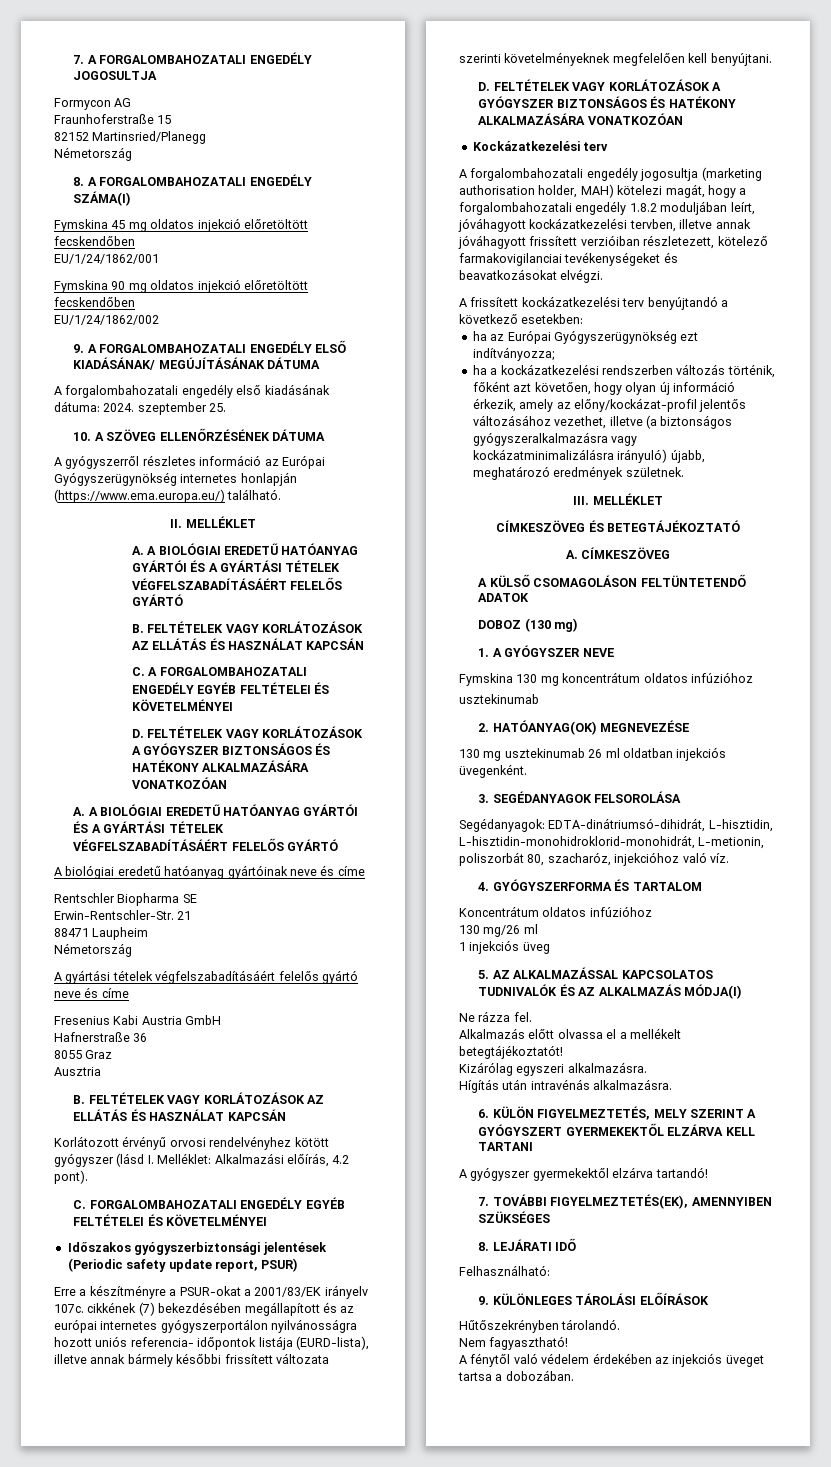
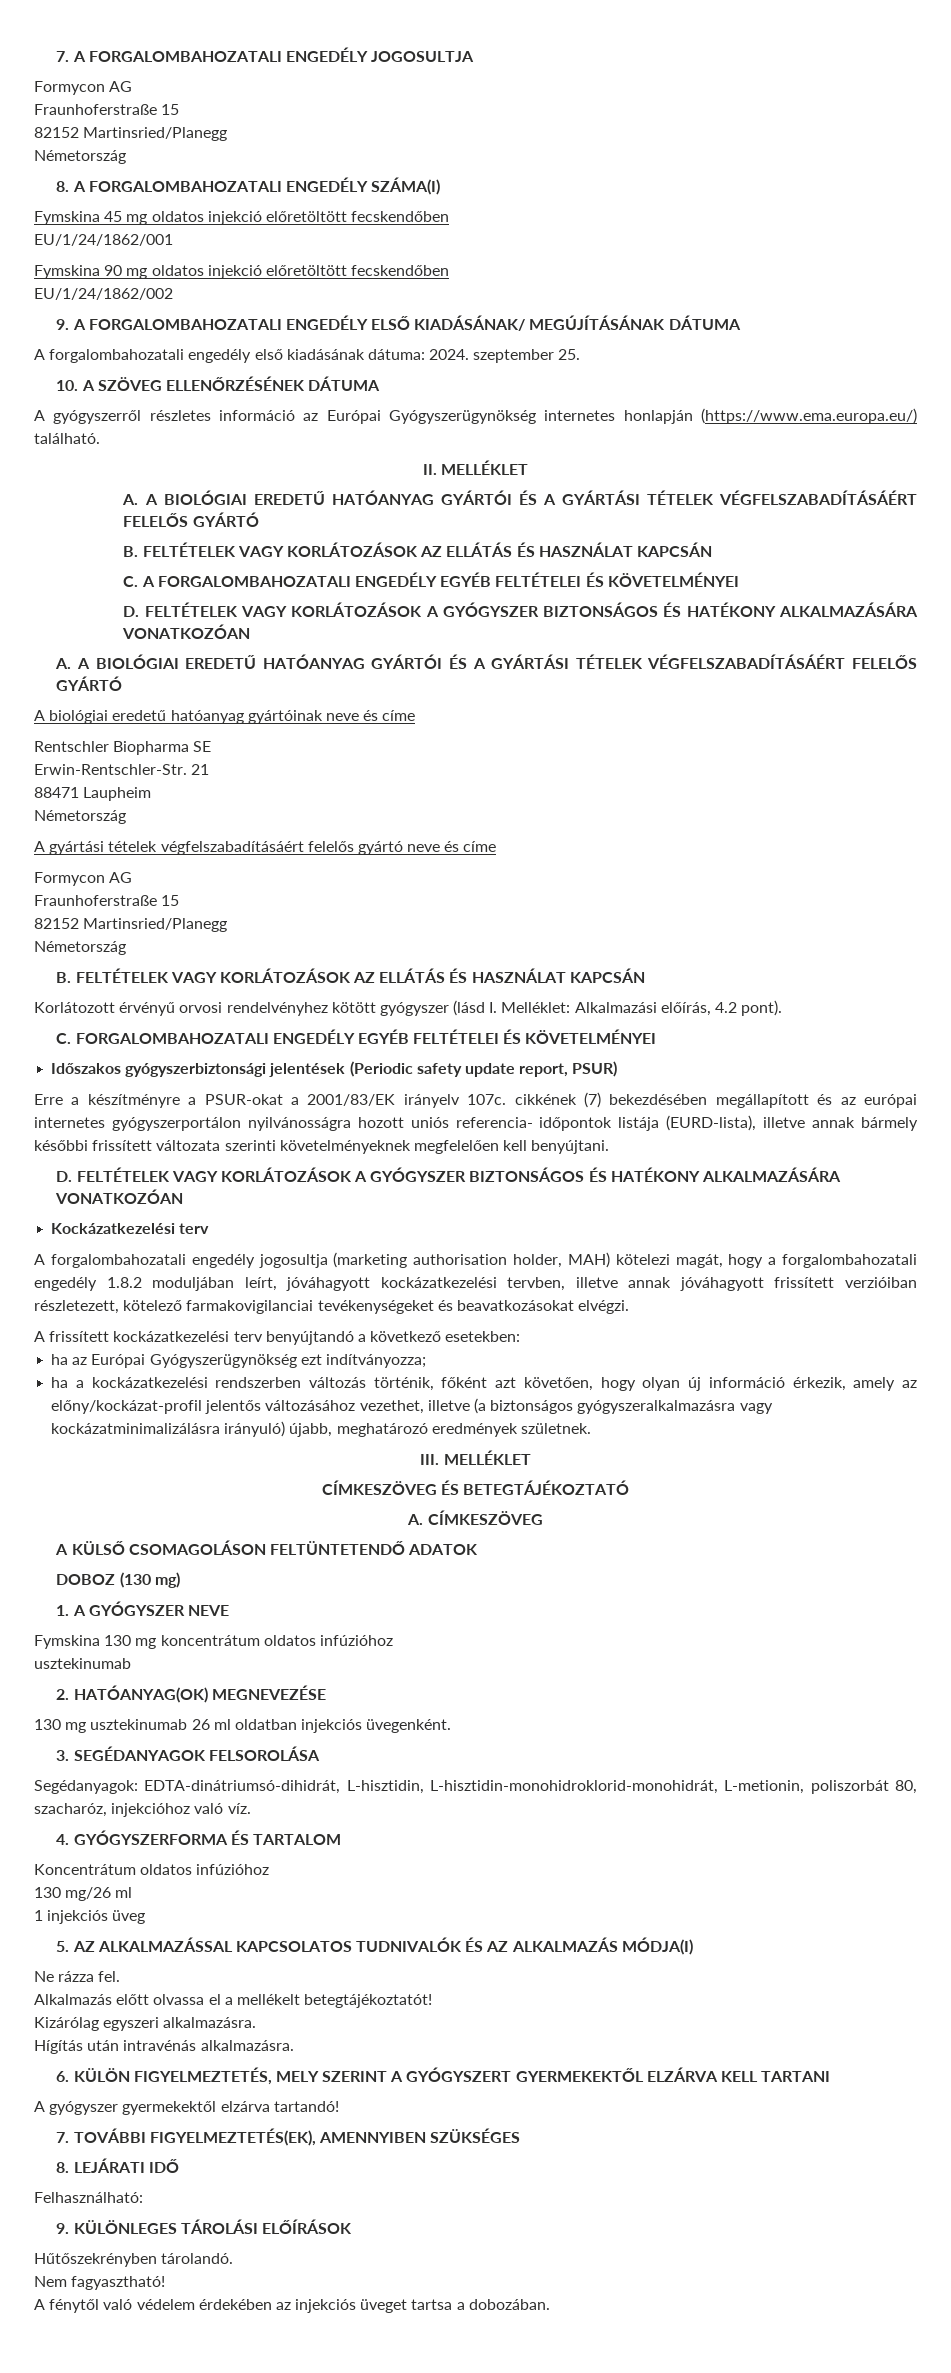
  A gyártási tételek végfelszabadításáért felelős gyártó neve és címe
- Fresenius Kabi Austria GmbH
- Hafnerstraße 36
- 8055 Graz
- Ausztria
+ Formycon AG
+ Fraunhoferstraße 15
+ 82152 Martinsried/Planegg
+ Németország

